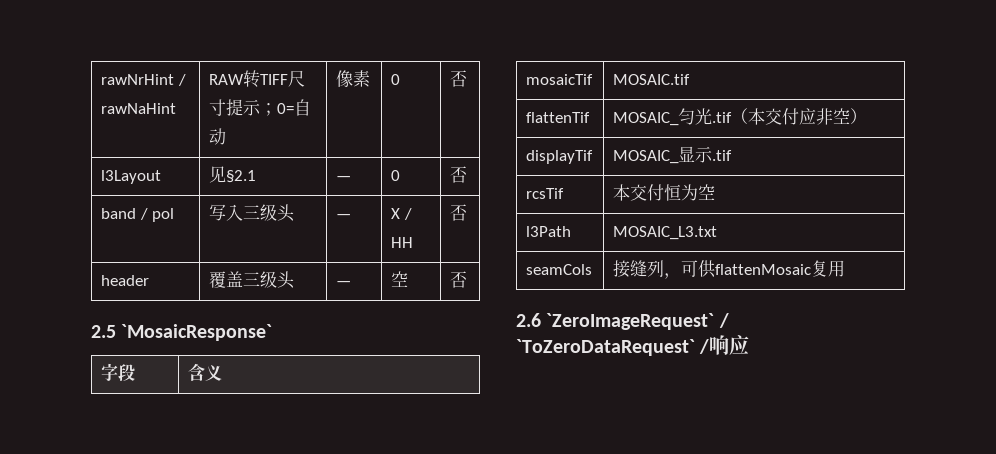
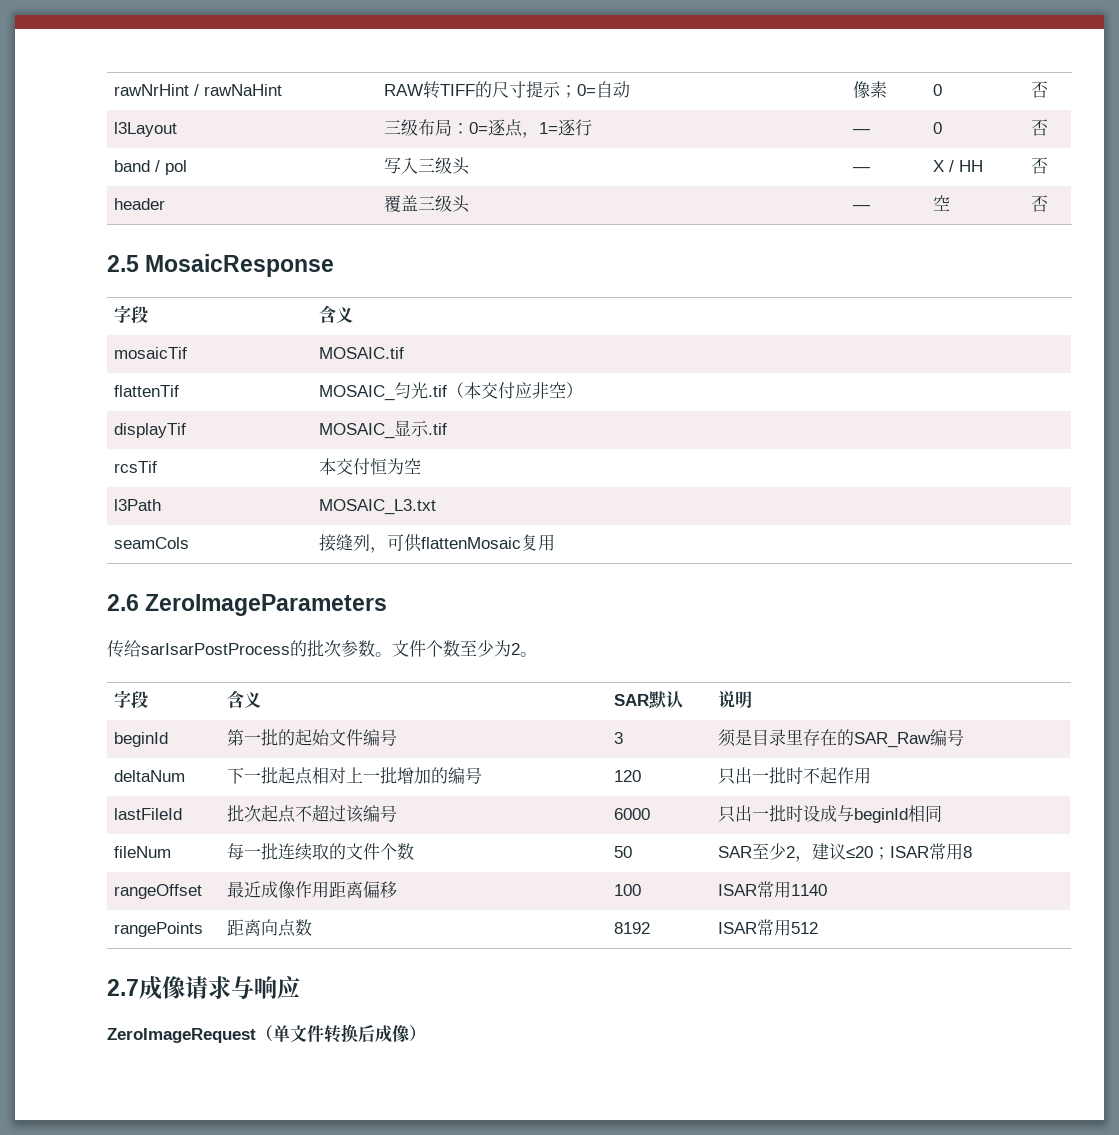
- rawNrHint / rawNaHint | RAW转TIFF尺寸提示；0=自动 | 像素 | 0 | 否
+ rawNrHint / rawNaHint | RAW转TIFF的尺寸提示；0=自动 | 像素 | 0 | 否
- l3Layout | 见§2.1 | — | 0 | 否
+ l3Layout | 三级布局：0=逐点，1=逐行 | — | 0 | 否
- 2.5 `MosaicResponse`
+ 2.5 MosaicResponse
- 2.6 `ZeroImageRequest` / `ToZeroDataRequest` /响应
+ 2.6 ZeroImageParameters
+ 传给sarIsarPostProcess的批次参数。文件个数至少为2。
+ 字段 | 含义 | SAR默认 | 说明
+ beginId | 第一批的起始文件编号 | 3 | 须是目录里存在的SAR_Raw编号
+ deltaNum | 下一批起点相对上一批增加的编号 | 120 | 只出一批时不起作用
+ lastFileId | 批次起点不超过该编号 | 6000 | 只出一批时设成与beginId相同
+ fileNum | 每一批连续取的文件个数 | 50 | SAR至少2，建议≤20；ISAR常用8
+ rangeOffset | 最近成像作用距离偏移 | 100 | ISAR常用1140
+ rangePoints | 距离向点数 | 8192 | ISAR常用512
+ 2.7成像请求与响应
+ ZeroImageRequest（单文件转换后成像）

